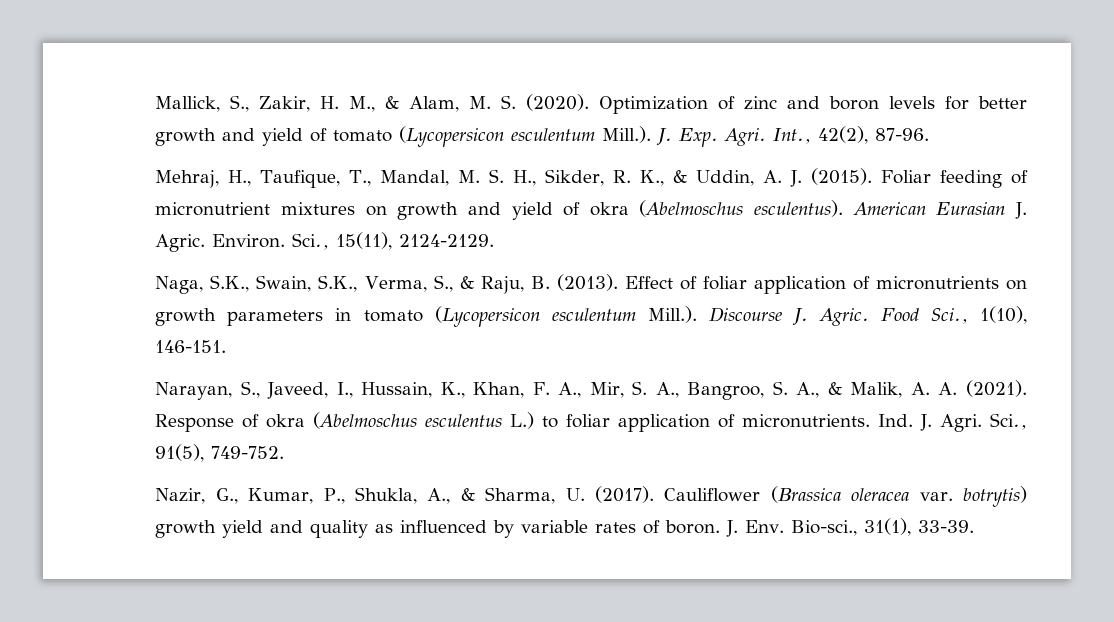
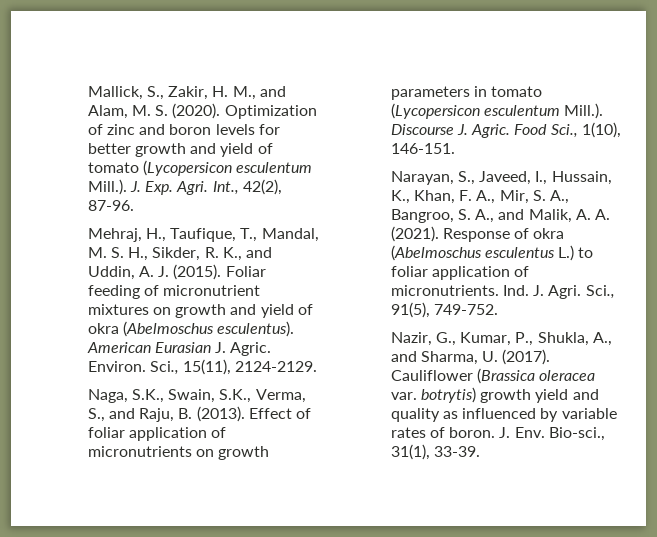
- Mallick, S., Zakir, H. M., & Alam, M. S. (2020).
+ Mallick, S., Zakir, H. M., and Alam, M. S. (2020).
- Mehraj, H., Taufique, T., Mandal, M. S. H., Sikder, R. K., & Uddin, A. J. (2015).
+ Mehraj, H., Taufique, T., Mandal, M. S. H., Sikder, R. K., and Uddin, A. J. (2015).
- Naga, S.K., Swain, S.K., Verma, S., & Raju, B. (2013).
+ Naga, S.K., Swain, S.K., Verma, S., and Raju, B. (2013).
- Narayan, S., Javeed, I., Hussain, K., Khan, F. A., Mir, S. A., Bangroo, S. A., & Malik, A. A. (2021).
+ Narayan, S., Javeed, I., Hussain, K., Khan, F. A., Mir, S. A., Bangroo, S. A., and Malik, A. A. (2021).
- Nazir, G., Kumar, P., Shukla, A., & Sharma, U. (2017).
+ Nazir, G., Kumar, P., Shukla, A., and Sharma, U. (2017).

